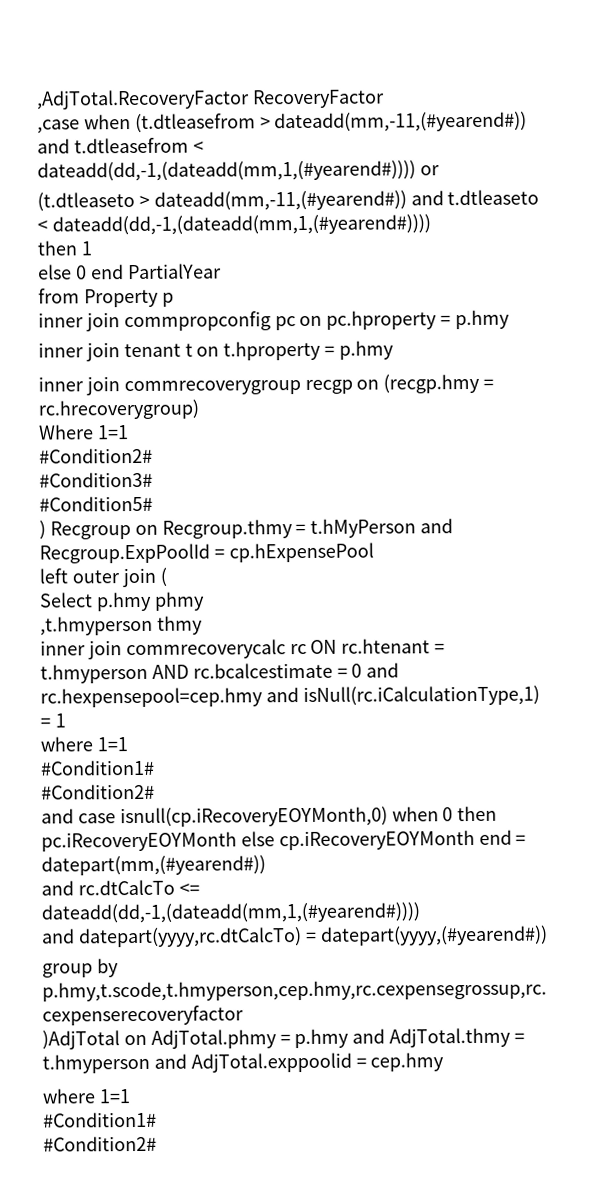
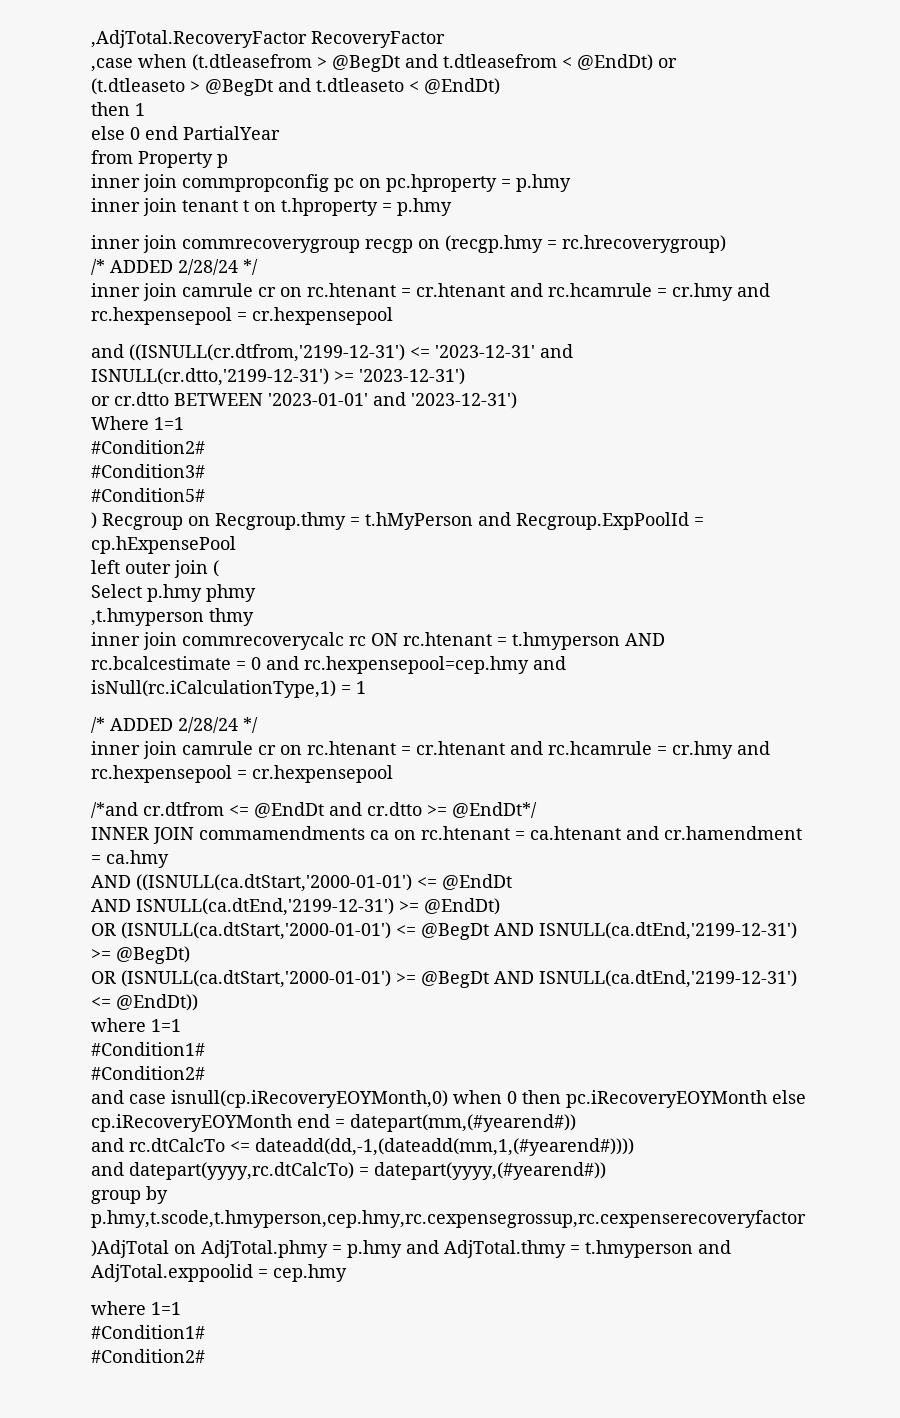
- ,case when (t.dtleasefrom > dateadd(mm,-11,(#yearend#)) and t.dtleasefrom < dateadd(dd,-1,(dateadd(mm,1,(#yearend#)))) or
+ ,case when (t.dtleasefrom > @BegDt and t.dtleasefrom < @EndDt) or
- (t.dtleaseto > dateadd(mm,-11,(#yearend#)) and t.dtleaseto < dateadd(dd,-1,(dateadd(mm,1,(#yearend#))))
+ (t.dtleaseto > @BegDt and t.dtleaseto < @EndDt)
  inner join commrecoverygroup recgp on (recgp.hmy = rc.hrecoverygroup)
+ /* ADDED 2/28/24 */
+ inner join camrule cr on rc.htenant = cr.htenant and rc.hcamrule = cr.hmy and rc.hexpensepool = cr.hexpensepool
+ and ((ISNULL(cr.dtfrom,'2199-12-31') <= '2023-12-31' and ISNULL(cr.dtto,'2199-12-31') >= '2023-12-31')
+ or cr.dtto BETWEEN '2023-01-01' and '2023-12-31')
  inner join commrecoverycalc rc ON rc.htenant = t.hmyperson AND rc.bcalcestimate = 0 and rc.hexpensepool=cep.hmy and isNull(rc.iCalculationType,1) = 1
+ /* ADDED 2/28/24 */
+ inner join camrule cr on rc.htenant = cr.htenant and rc.hcamrule = cr.hmy and rc.hexpensepool = cr.hexpensepool
+ /*and cr.dtfrom <= @EndDt and cr.dtto >= @EndDt*/
+ INNER JOIN commamendments ca on rc.htenant = ca.htenant and cr.hamendment = ca.hmy
+ AND ((ISNULL(ca.dtStart,'2000-01-01') <= @EndDt
+ AND ISNULL(ca.dtEnd,'2199-12-31') >= @EndDt)
+ OR (ISNULL(ca.dtStart,'2000-01-01') <= @BegDt AND ISNULL(ca.dtEnd,'2199-12-31') >= @BegDt)
+ OR (ISNULL(ca.dtStart,'2000-01-01') >= @BegDt AND ISNULL(ca.dtEnd,'2199-12-31') <= @EndDt))

